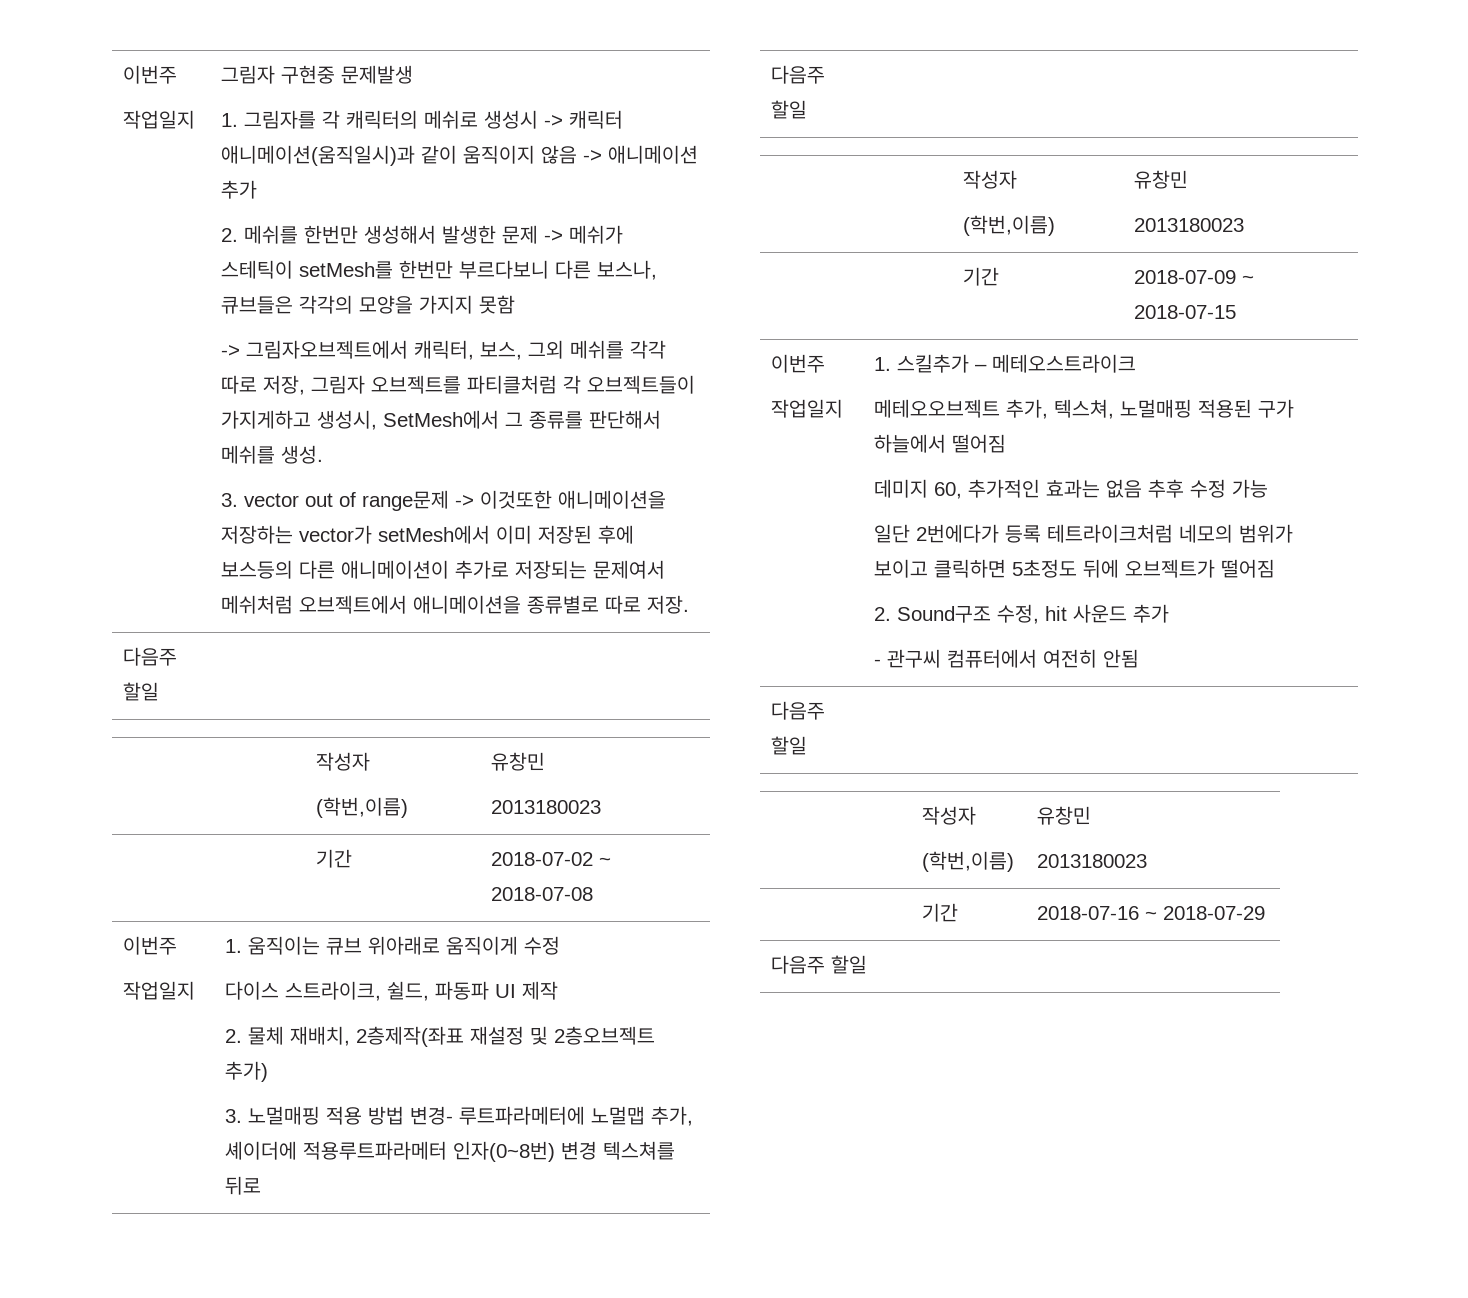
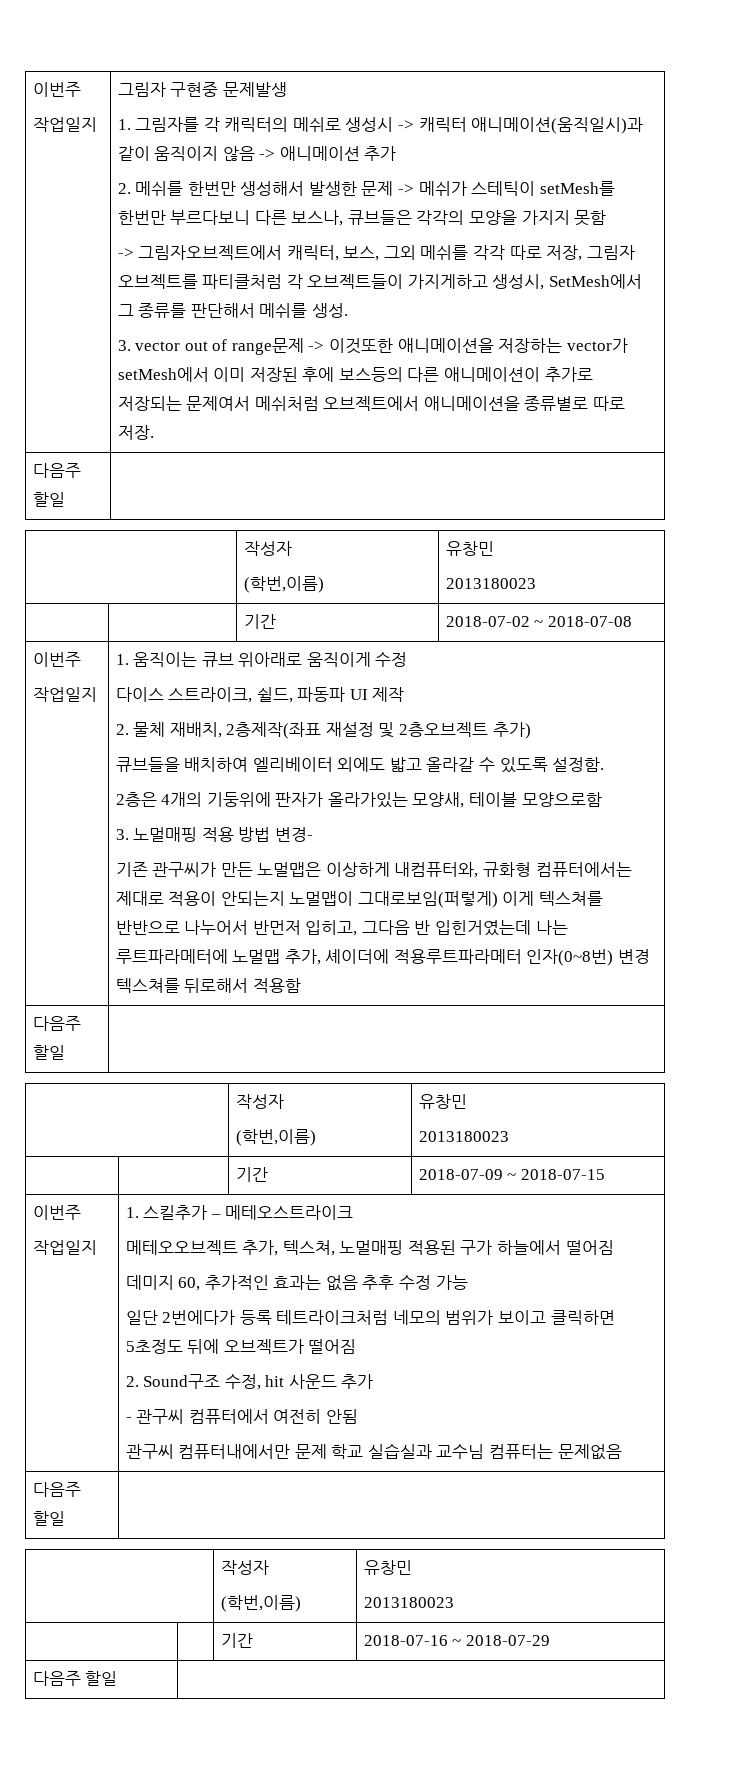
+ 큐브들을 배치하여 엘리베이터 외에도 밟고 올라갈 수 있도록 설정함.
+ 2층은 4개의 기둥위에 판자가 올라가있는 모양새, 테이블 모양으로함
- 3. 노멀매핑 적용 방법 변경- 루트파라메터에 노멀맵 추가, 셰이더에 적용루트파라메터 인자(0~8번) 변경 텍스쳐를 뒤로
+ 3. 노멀매핑 적용 방법 변경-
+ 기존 관구씨가 만든 노멀맵은 이상하게 내컴퓨터와, 규화형 컴퓨터에서는 제대로 적용이 안되는지 노멀맵이 그대로보임(퍼렇게) 이게 텍스쳐를 반반으로 나누어서 반먼저 입히고, 그다음 반 입힌거였는데 나는 루트파라메터에 노멀맵 추가, 셰이더에 적용루트파라메터 인자(0~8번) 변경 텍스쳐를 뒤로해서 적용함
+ 관구씨 컴퓨터내에서만 문제 학교 실습실과 교수님 컴퓨터는 문제없음

